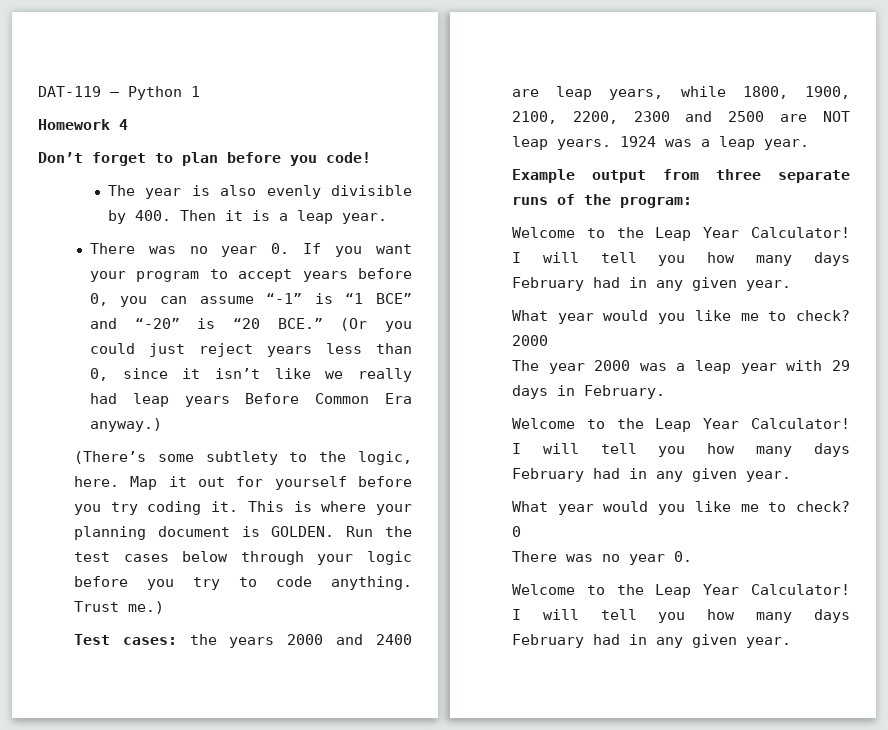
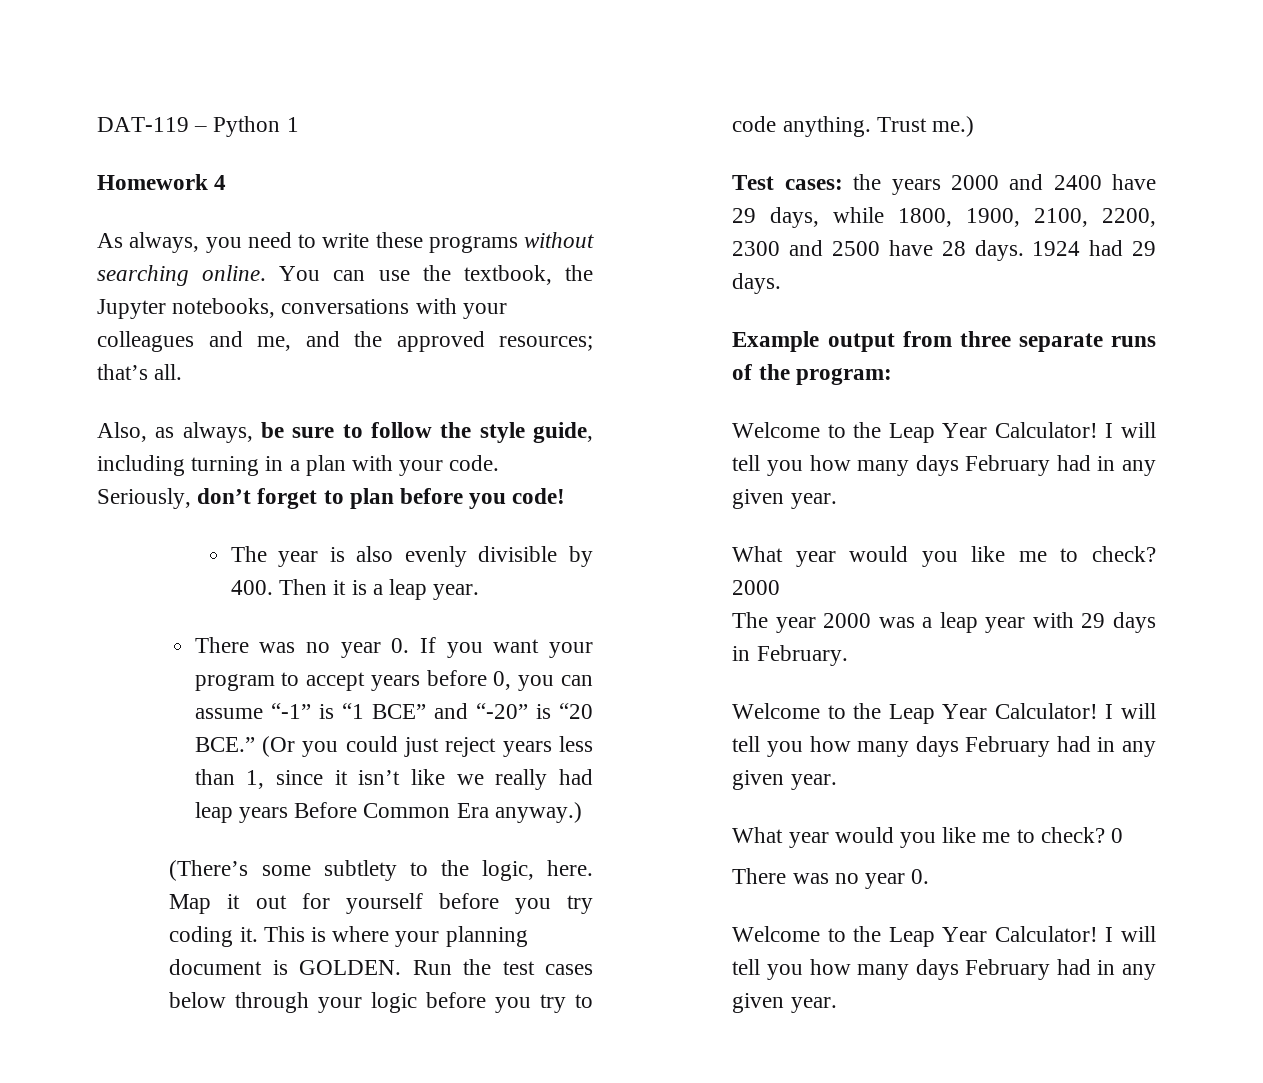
- Don’t forget to plan before you code!
+ As always, you need to write these programs without searching online. You can use the textbook, the Jupyter notebooks, conversations with your colleagues and me, and the approved resources; that’s all.
+ Also, as always, be sure to follow the style guide, including turning in a plan with your code. Seriously, don’t forget to plan before you code!
- There was no year 0. If you want your program to accept years before 0, you can assume “-1” is “1 BCE” and “-20” is “20 BCE.” (Or you could just reject years less than 0, since it isn’t like we really had leap years Before Common Era anyway.)
+ There was no year 0. If you want your program to accept years before 0, you can assume “-1” is “1 BCE” and “-20” is “20 BCE.” (Or you could just reject years less than 1, since it isn’t like we really had leap years Before Common Era anyway.)
- Test cases: the years 2000 and 2400 are leap years, while 1800, 1900, 2100, 2200, 2300 and 2500 are NOT leap years. 1924 was a leap year.
+ Test cases: the years 2000 and 2400 have 29 days, while 1800, 1900, 2100, 2200, 2300 and 2500 have 28 days. 1924 had 29 days.

